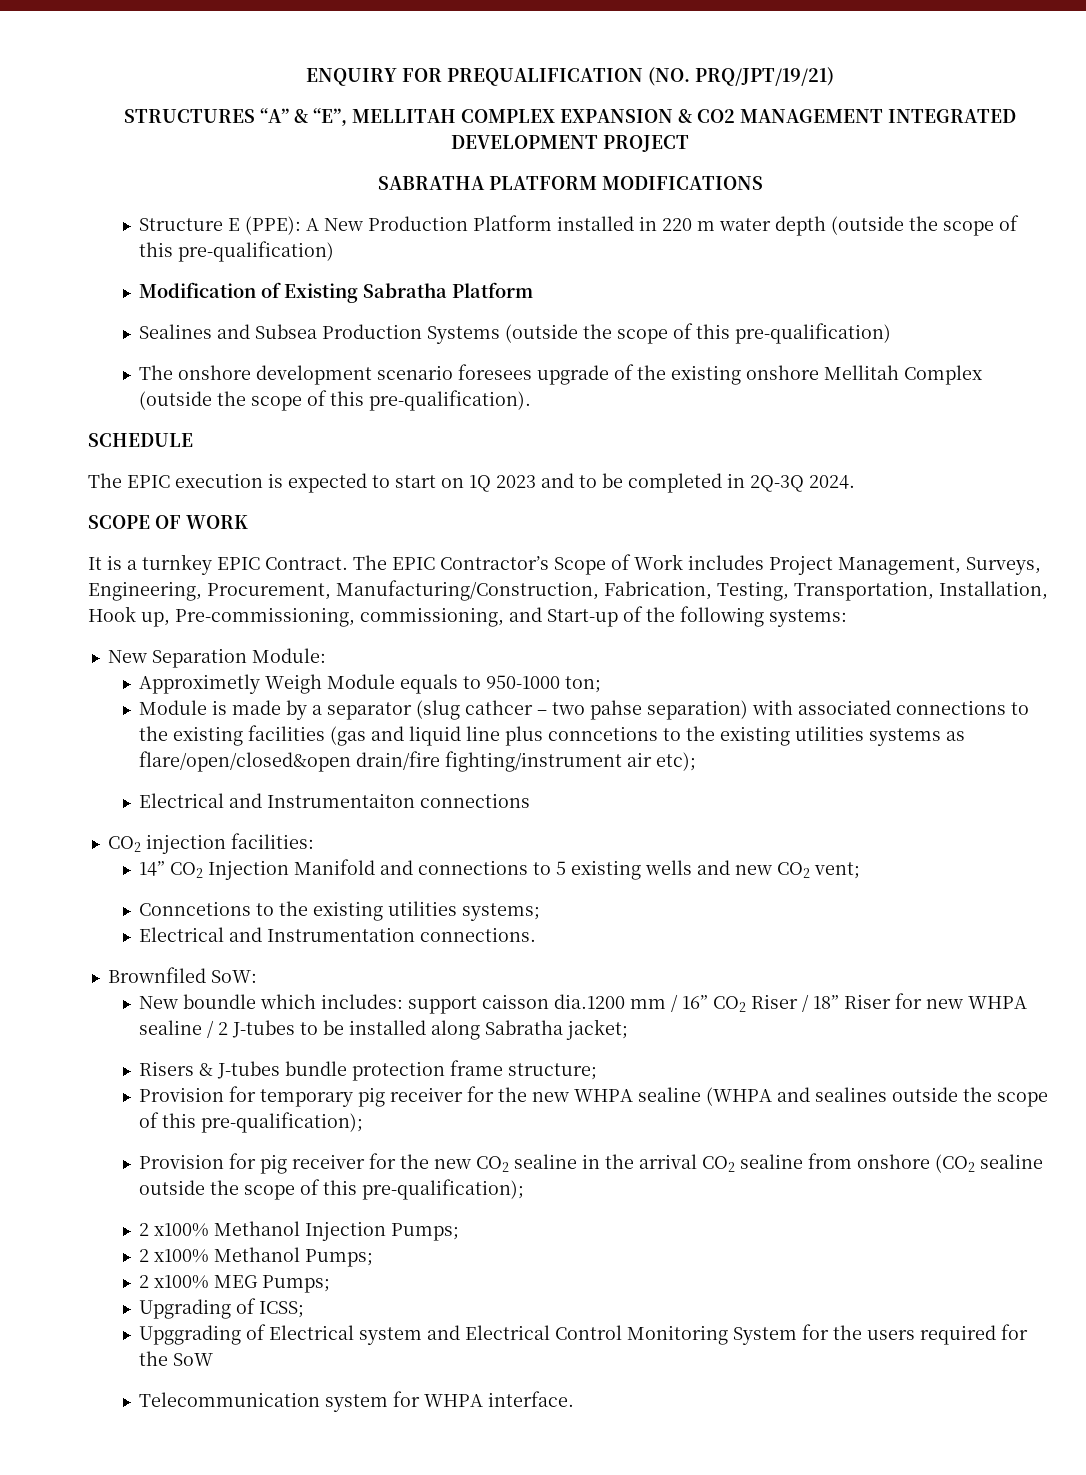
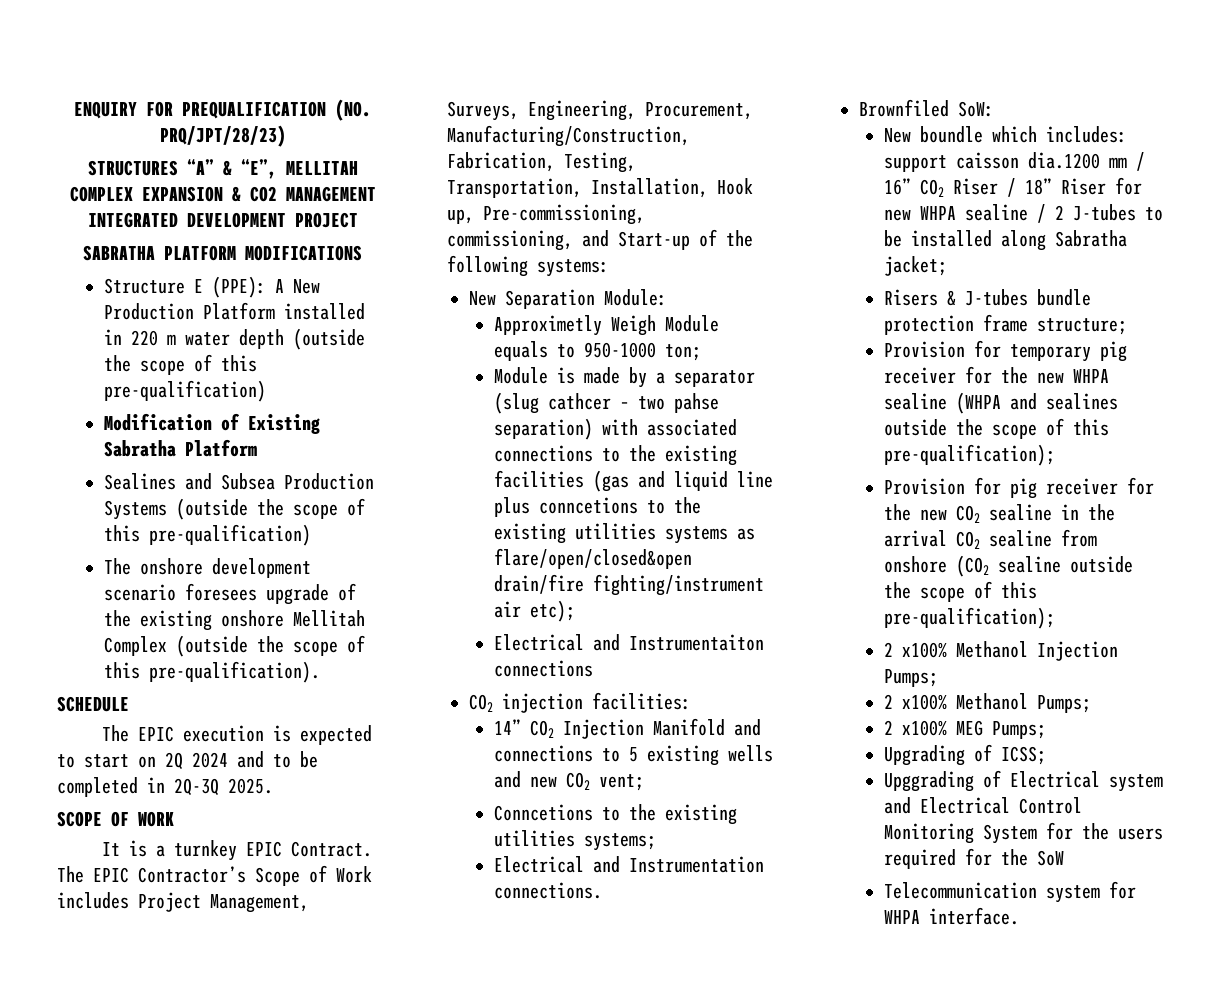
- ENQUIRY FOR PREQUALIFICATION (NO. PRQ/JPT/19/21)
+ ENQUIRY FOR PREQUALIFICATION (NO. PRQ/JPT/28/23)
- The EPIC execution is expected to start on 1Q 2023 and to be completed in 2Q-3Q 2024.
+ The EPIC execution is expected to start on 2Q 2024 and to be completed in 2Q-3Q 2025.

